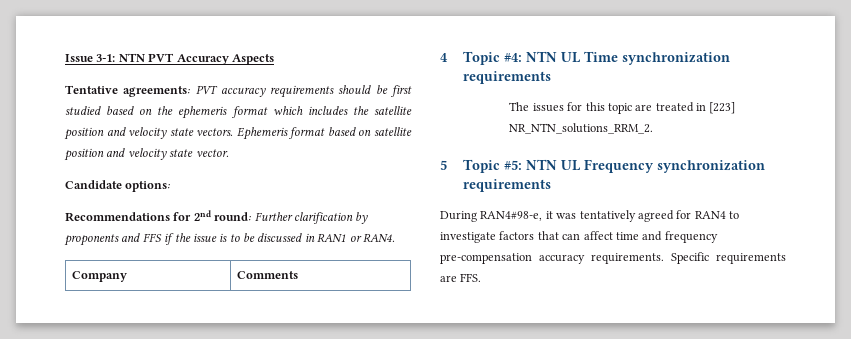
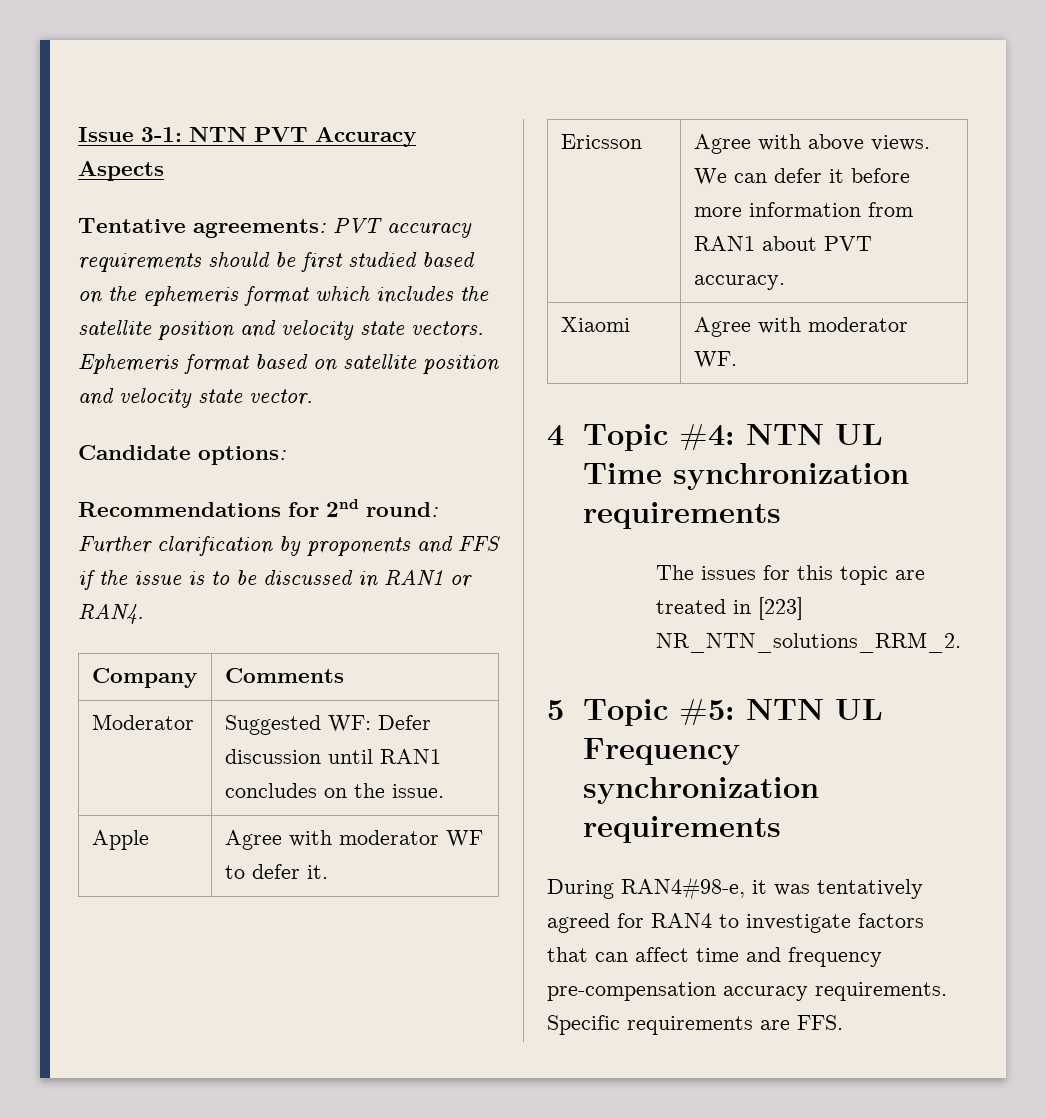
+ Moderator | Suggested WF: Defer discussion until RAN1 concludes on the issue.
+ Apple | Agree with moderator WF to defer it.
+ Ericsson | Agree with above views. We can defer it before more information from RAN1 about PVT accuracy.
+ Xiaomi | Agree with moderator WF.

